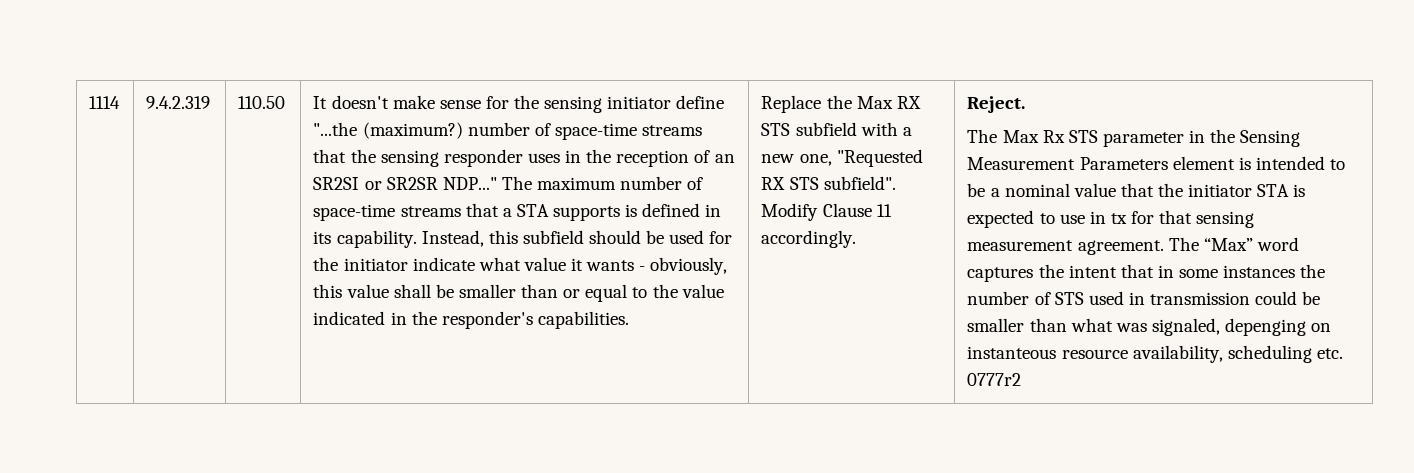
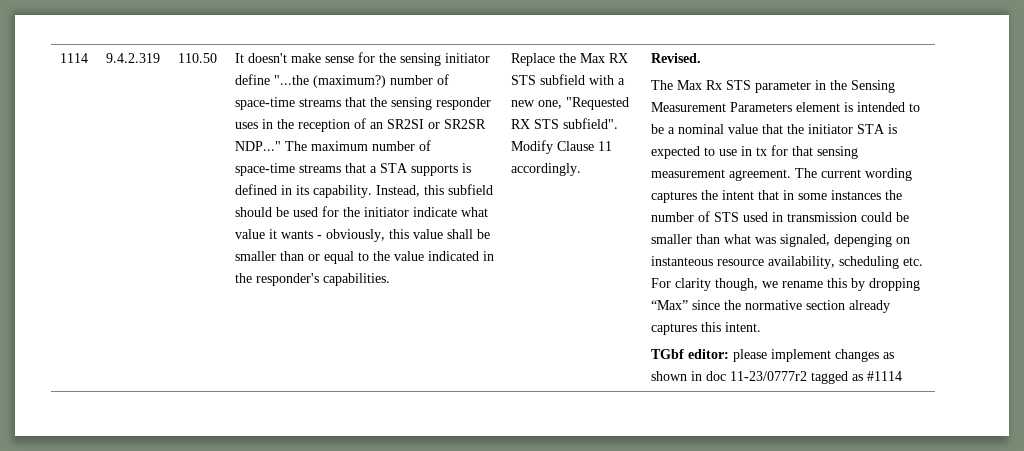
- Reject.
+ Revised.
- The “Max” word captures the intent that in some instances the number of STS used in transmission could be smaller than what was signaled, depenging on instanteous resource availability, scheduling etc. 0777r2
+ The current wording captures the intent that in some instances the number of STS used in transmission could be smaller than what was signaled, depenging on instanteous resource availability, scheduling etc. For clarity though, we rename this by dropping “Max” since the normative section already captures this intent.
+ TGbf editor: please implement changes as shown in doc 11-23/0777r2 tagged as #1114

